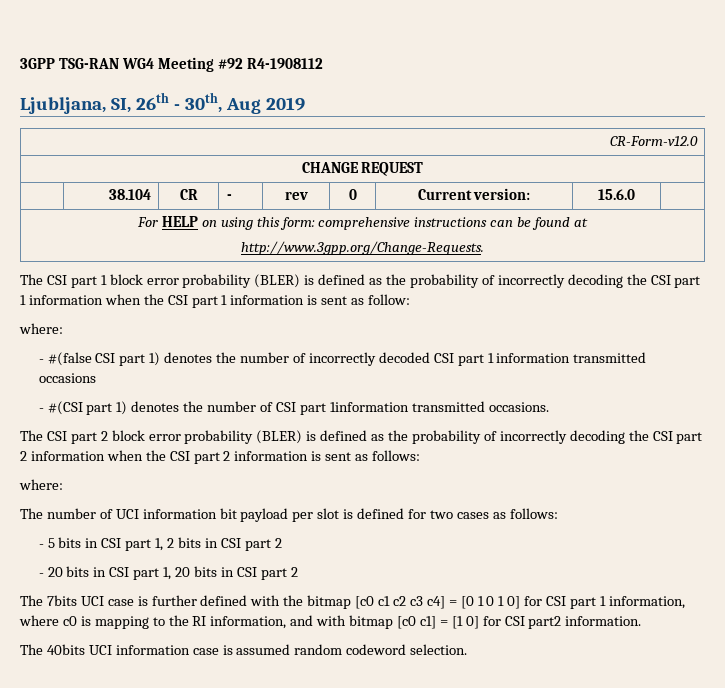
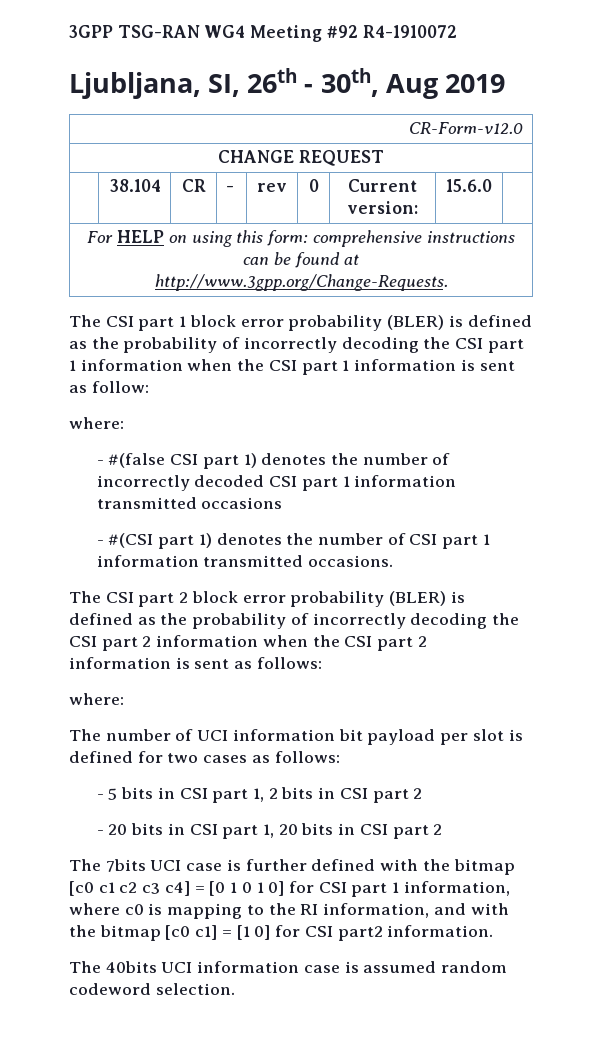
- 3GPP TSG-RAN WG4 Meeting #92 R4-1908112
+ 3GPP TSG-RAN WG4 Meeting #92 R4-1910072
- - #(CSI part 1) denotes the number of CSI part 1information transmitted occasions.
+ - #(CSI part 1) denotes the number of CSI part 1 information transmitted occasions.
- The 7bits UCI case is further defined with the bitmap [c0 c1 c2 c3 c4] = [0 1 0 1 0] for CSI part 1 information, where c0 is mapping to the RI information, and with bitmap [c0 c1] = [1 0] for CSI part2 information.
+ The 7bits UCI case is further defined with the bitmap [c0 c1 c2 c3 c4] = [0 1 0 1 0] for CSI part 1 information, where c0 is mapping to the RI information, and with the bitmap [c0 c1] = [1 0] for CSI part2 information.

